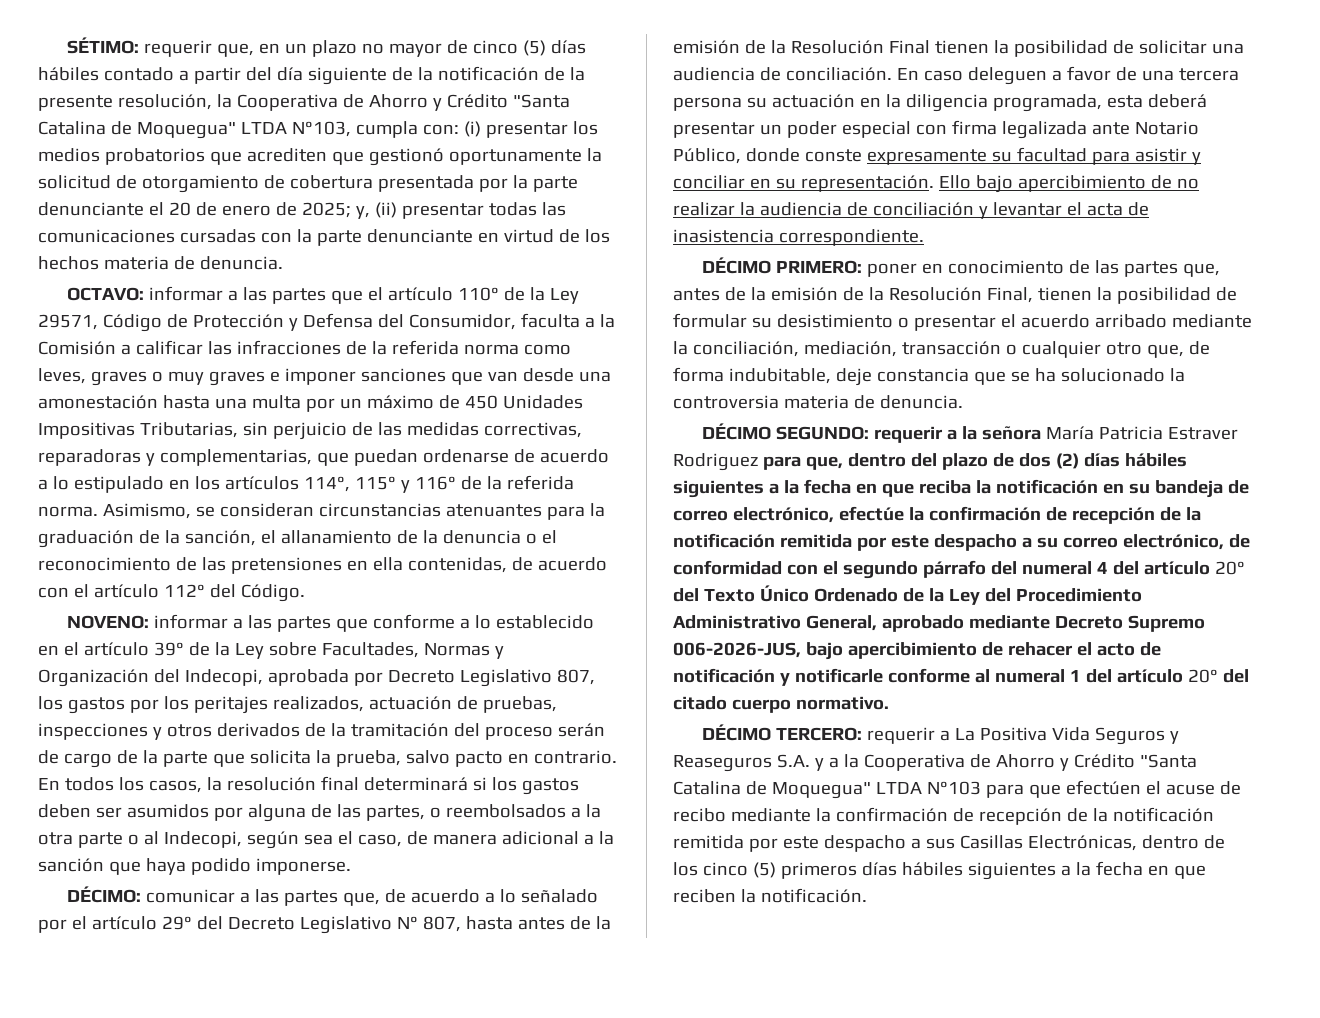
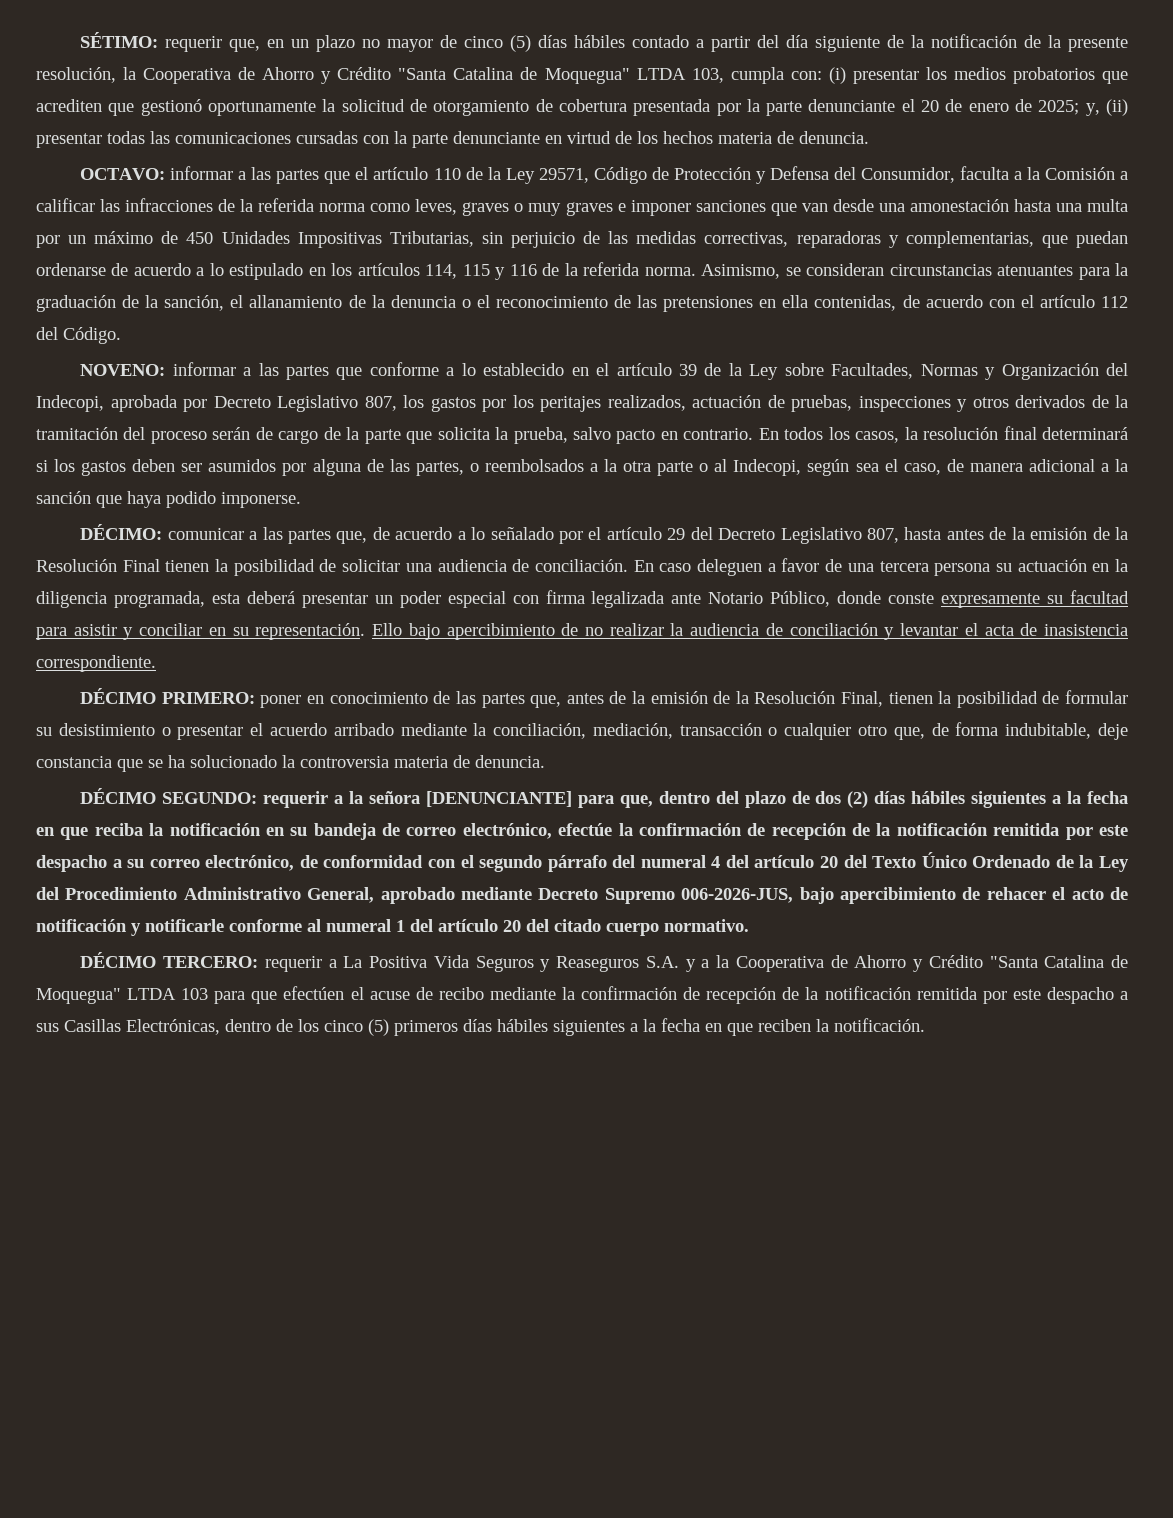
- requerir que, en un plazo no mayor de cinco (5) días hábiles contado a partir del día siguiente de la notificación de la presente resolución, la Cooperativa de Ahorro y Crédito "Santa Catalina de Moquegua" LTDA N°103, cumpla con:
+ requerir que, en un plazo no mayor de cinco (5) días hábiles contado a partir del día siguiente de la notificación de la presente resolución, la Cooperativa de Ahorro y Crédito "Santa Catalina de Moquegua" LTDA 103, cumpla con:
- informar a las partes que el artículo 110° de la Ley 29571, Código de Protección y Defensa del Consumidor, faculta a la Comisión a calificar las infracciones de la referida norma como leves, graves o muy graves e imponer sanciones que van desde una amonestación hasta una multa por un máximo de 450 Unidades Impositivas Tributarias, sin perjuicio de las medidas correctivas, reparadoras y complementarias, que puedan ordenarse de acuerdo a lo estipulado en los artículos 114°, 115° y 116° de la referida norma.
+ informar a las partes que el artículo 110 de la Ley 29571, Código de Protección y Defensa del Consumidor, faculta a la Comisión a calificar las infracciones de la referida norma como leves, graves o muy graves e imponer sanciones que van desde una amonestación hasta una multa por un máximo de 450 Unidades Impositivas Tributarias, sin perjuicio de las medidas correctivas, reparadoras y complementarias, que puedan ordenarse de acuerdo a lo estipulado en los artículos 114, 115 y 116 de la referida norma.
- Asimismo, se consideran circunstancias atenuantes para la graduación de la sanción, el allanamiento de la denuncia o el reconocimiento de las pretensiones en ella contenidas, de acuerdo con el artículo 112° del Código.
+ Asimismo, se consideran circunstancias atenuantes para la graduación de la sanción, el allanamiento de la denuncia o el reconocimiento de las pretensiones en ella contenidas, de acuerdo con el artículo 112 del Código.
- NOVENO: informar a las partes que conforme a lo establecido en el artículo 39° de la Ley sobre Facultades, Normas y Organización del Indecopi, aprobada por Decreto Legislativo 807, los gastos por los peritajes realizados, actuación de pruebas, inspecciones y otros derivados de la tramitación del proceso serán de cargo de la parte que solicita la prueba, salvo pacto en contrario.
+ NOVENO: informar a las partes que conforme a lo establecido en el artículo 39 de la Ley sobre Facultades, Normas y Organización del Indecopi, aprobada por Decreto Legislativo 807, los gastos por los peritajes realizados, actuación de pruebas, inspecciones y otros derivados de la tramitación del proceso serán de cargo de la parte que solicita la prueba, salvo pacto en contrario.
- DÉCIMO: comunicar a las partes que, de acuerdo a lo señalado por el artículo 29° del Decreto Legislativo N° 807, hasta antes de la emisión de la Resolución Final tienen la posibilidad de solicitar una audiencia de conciliación.
+ DÉCIMO: comunicar a las partes que, de acuerdo a lo señalado por el artículo 29 del Decreto Legislativo 807, hasta antes de la emisión de la Resolución Final tienen la posibilidad de solicitar una audiencia de conciliación.
- requerir a la señora María Patricia Estraver Rodriguez para que, dentro del plazo de dos (2) días hábiles siguientes a la fecha en que reciba la notificación en su bandeja de correo electrónico, efectúe la confirmación de recepción de la notificación remitida por este despacho a su correo electrónico, de conformidad con el segundo párrafo del numeral 4 del artículo 20° del Texto Único Ordenado de la Ley del Procedimiento Administrativo General, aprobado mediante Decreto Supremo 006-2026-JUS, bajo apercibimiento de rehacer el acto de notificación y notificarle conforme al numeral 1 del artículo 20° del citado cuerpo normativo.
+ requerir a la señora [DENUNCIANTE] para que, dentro del plazo de dos (2) días hábiles siguientes a la fecha en que reciba la notificación en su bandeja de correo electrónico, efectúe la confirmación de recepción de la notificación remitida por este despacho a su correo electrónico, de conformidad con el segundo párrafo del numeral 4 del artículo 20 del Texto Único Ordenado de la Ley del Procedimiento Administrativo General, aprobado mediante Decreto Supremo 006-2026-JUS, bajo apercibimiento de rehacer el acto de notificación y notificarle conforme al numeral 1 del artículo 20 del citado cuerpo normativo.
- requerir a La Positiva Vida Seguros y Reaseguros S.A. y a la Cooperativa de Ahorro y Crédito "Santa Catalina de Moquegua" LTDA N°103 para que efectúen el acuse de recibo mediante la confirmación de recepción de la notificación remitida por este despacho a sus Casillas Electrónicas, dentro de los cinco (5) primeros días hábiles siguientes a la fecha en que reciben la notificación.
+ requerir a La Positiva Vida Seguros y Reaseguros S.A. y a la Cooperativa de Ahorro y Crédito "Santa Catalina de Moquegua" LTDA 103 para que efectúen el acuse de recibo mediante la confirmación de recepción de la notificación remitida por este despacho a sus Casillas Electrónicas, dentro de los cinco (5) primeros días hábiles siguientes a la fecha en que reciben la notificación.

